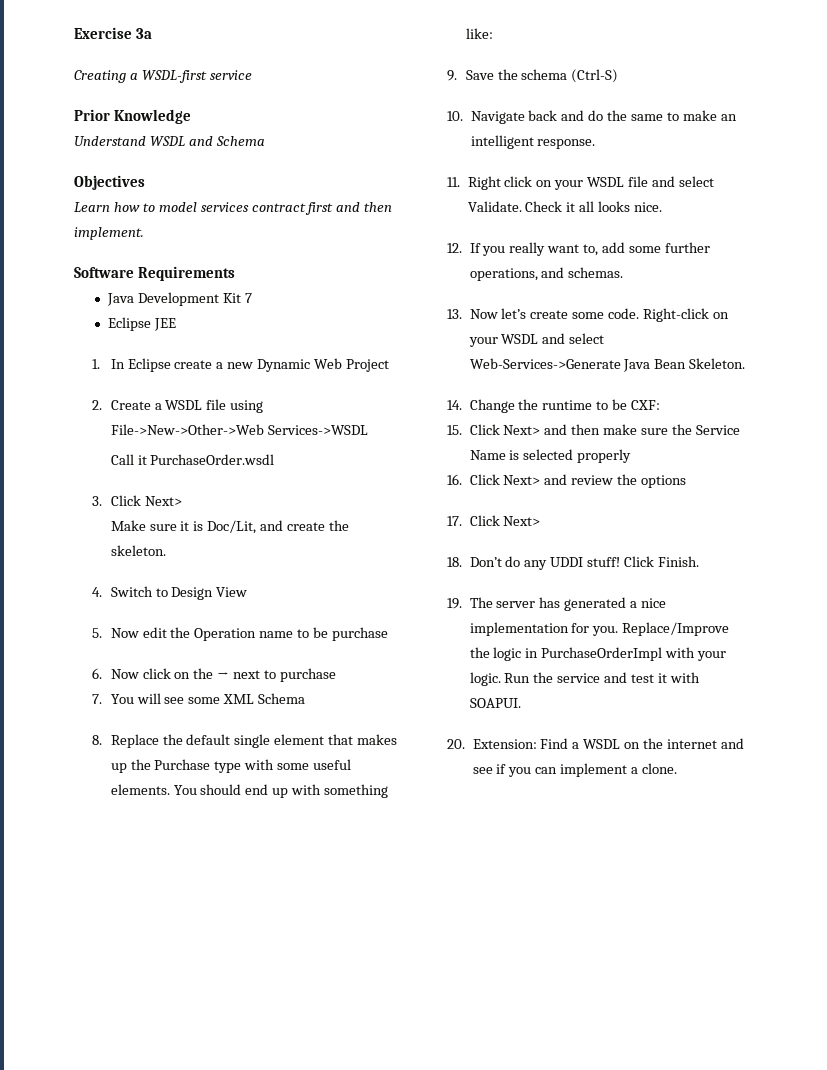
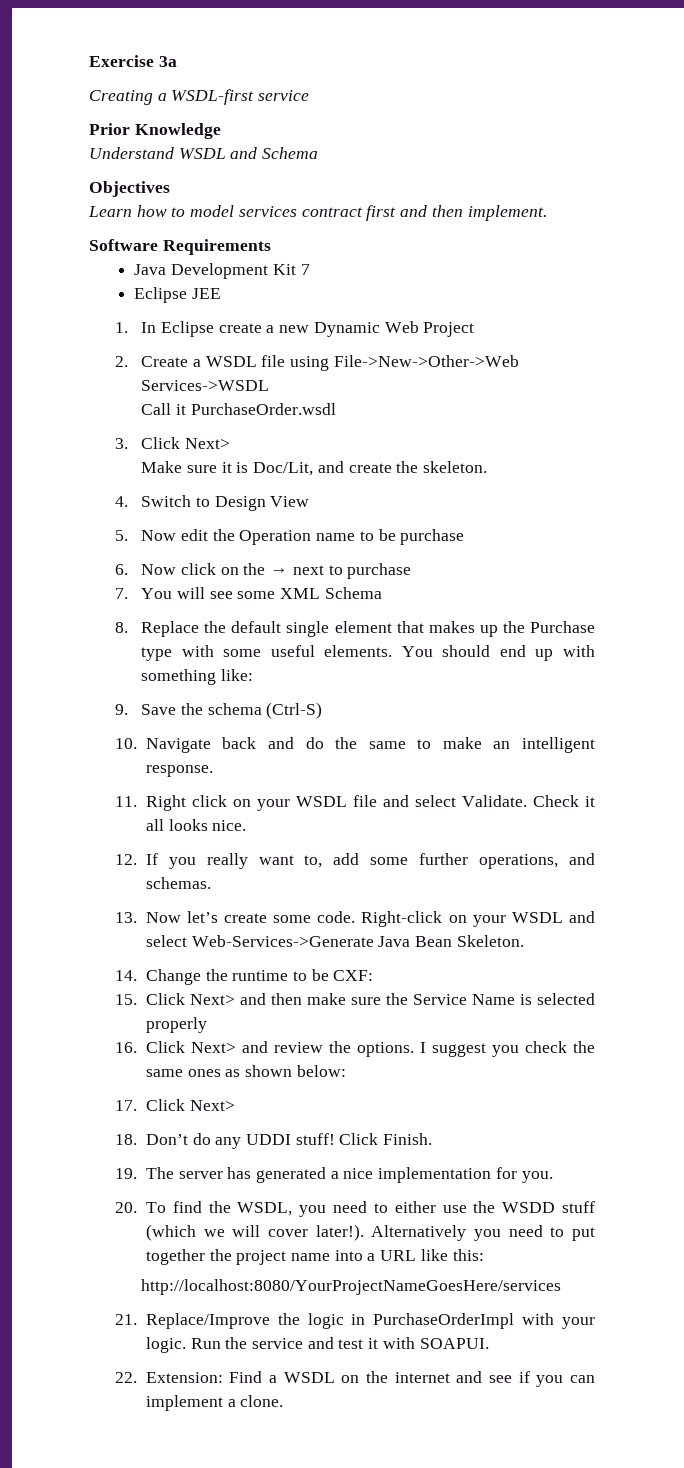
- 16. Click Next> and review the options
+ 16. Click Next> and review the options. I suggest you check the same ones as shown below:
- 19. The server has generated a nice implementation for you. Replace/Improve the logic in PurchaseOrderImpl with your logic.
+ 19. The server has generated a nice implementation for you.
+ 20. To find the WSDL, you need to either use the WSDD stuff (which we will cover later!). Alternatively you need to put together the project name into a URL like this:
+ http://localhost:8080/YourProjectNameGoesHere/services
+ 21. Replace/Improve the logic in PurchaseOrderImpl with your logic.
- 20. Extension: Find a WSDL on the internet and see if you can implement a clone.
+ 22. Extension: Find a WSDL on the internet and see if you can implement a clone.

